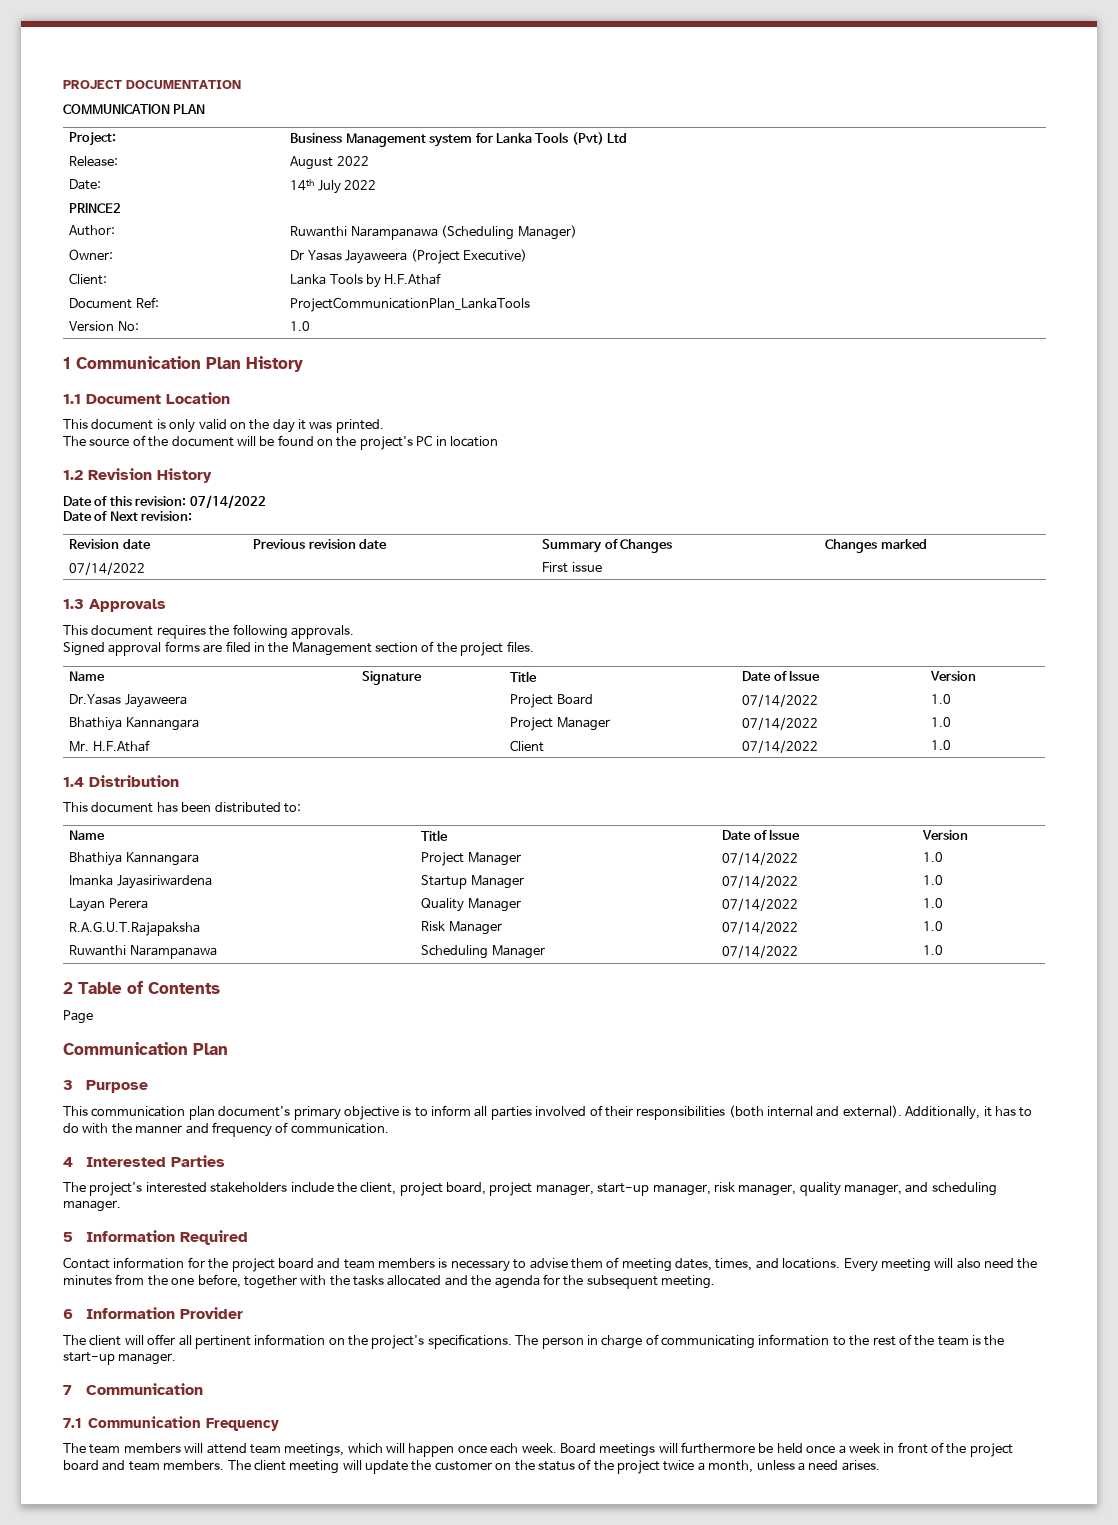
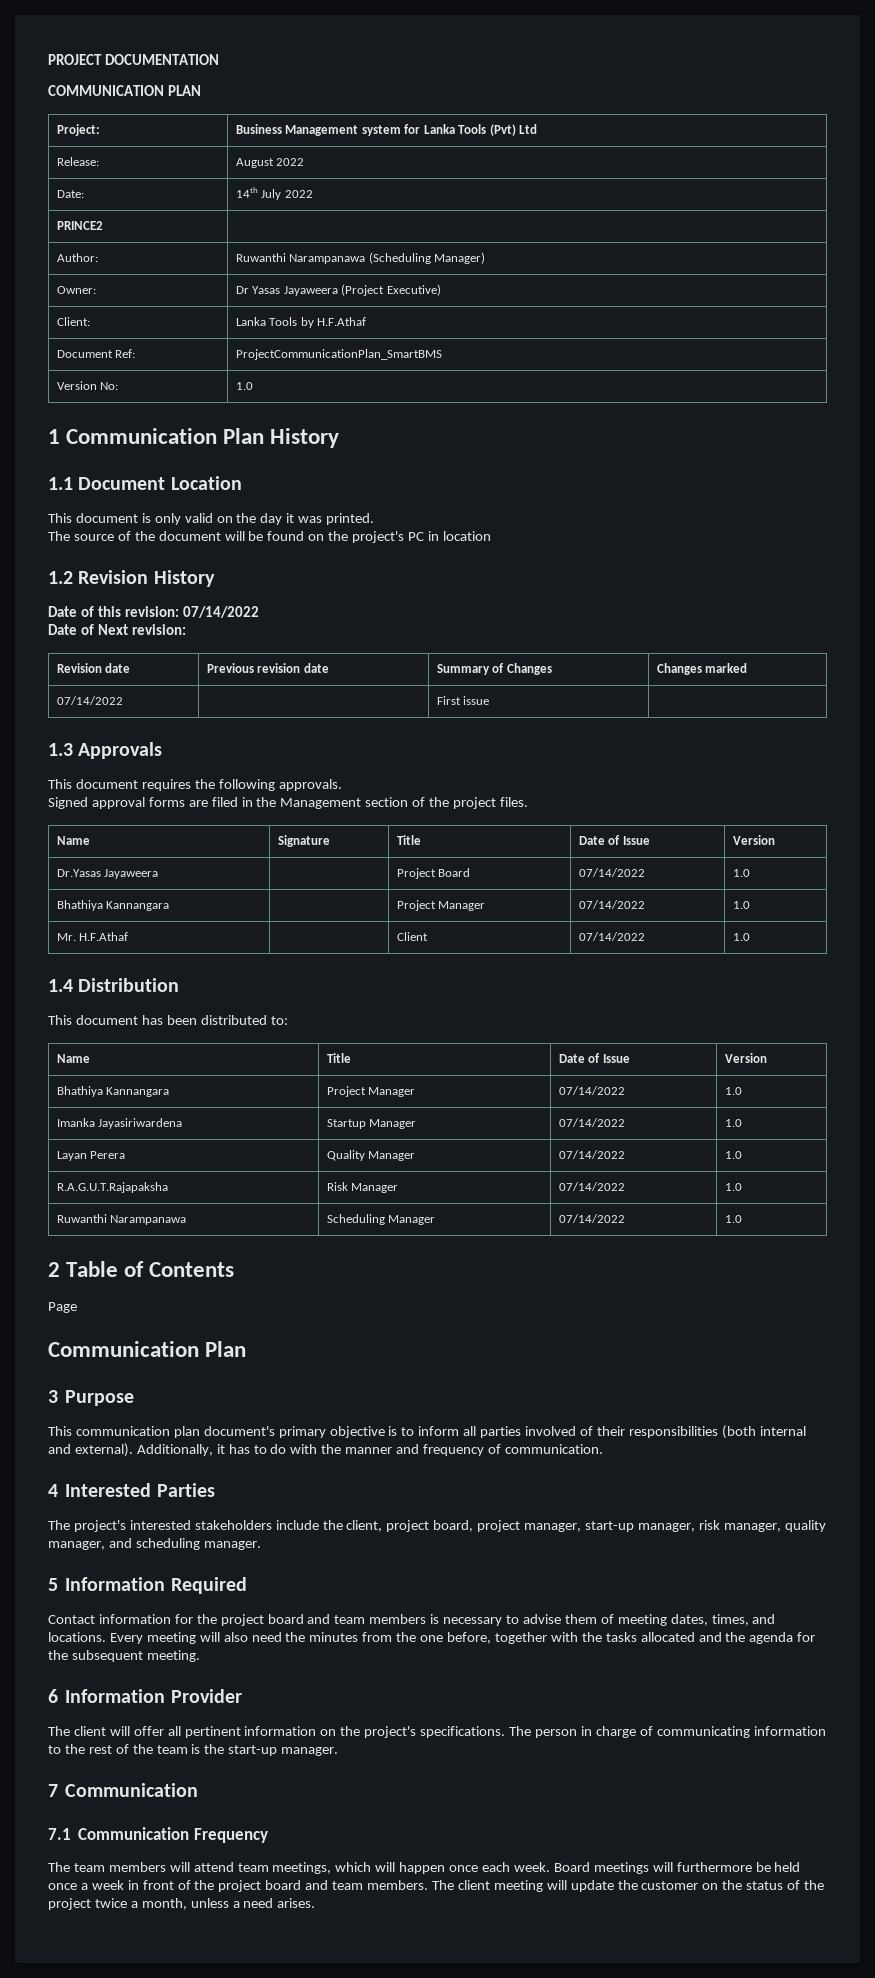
- Document Ref: | ProjectCommunicationPlan_LankaTools
+ Document Ref: | ProjectCommunicationPlan_SmartBMS

